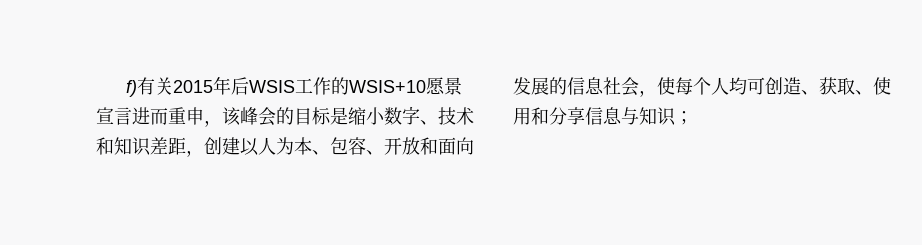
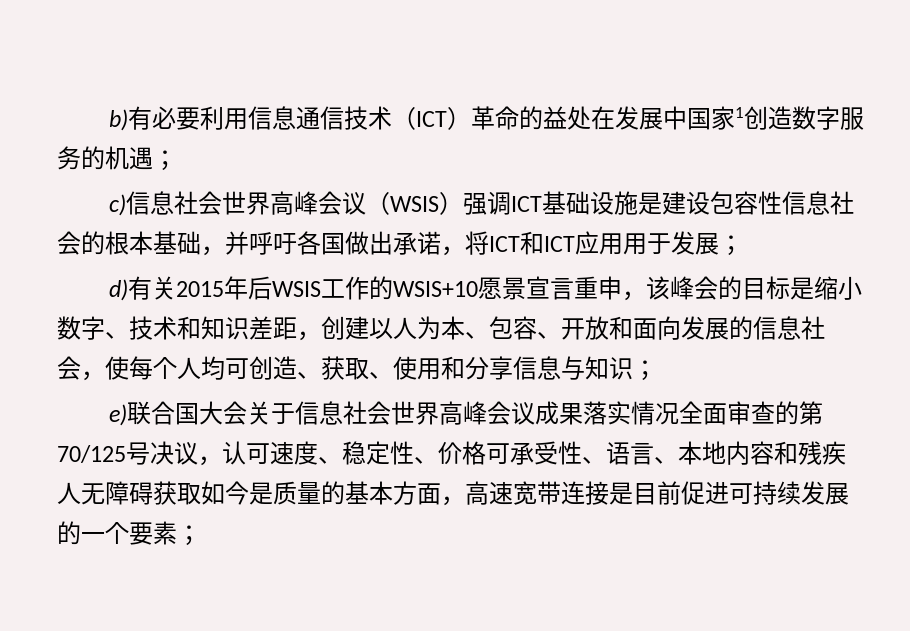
- f)有关2015年后WSIS工作的WSIS+10愿景宣言进而重申，该峰会的目标是缩小数字、技术和知识差距，创建以人为本、包容、开放和面向发展的信息社会，使每个人均可创造、获取、使用和分享信息与知识；
+ b)有必要利用信息通信技术（ICT）革命的益处在发展中国家1创造数字服务的机遇；
+ c)信息社会世界高峰会议（WSIS）强调ICT基础设施是建设包容性信息社会的根本基础，并呼吁各国做出承诺，将ICT和ICT应用用于发展；
+ d)有关2015年后WSIS工作的WSIS+10愿景宣言重申，该峰会的目标是缩小数字、技术和知识差距，创建以人为本、包容、开放和面向发展的信息社会，使每个人均可创造、获取、使用和分享信息与知识；
+ e)联合国大会关于信息社会世界高峰会议成果落实情况全面审查的第70/125号决议，认可速度、稳定性、价格可承受性、语言、本地内容和残疾人无障碍获取如今是质量的基本方面，高速宽带连接是目前促进可持续发展的一个要素；

